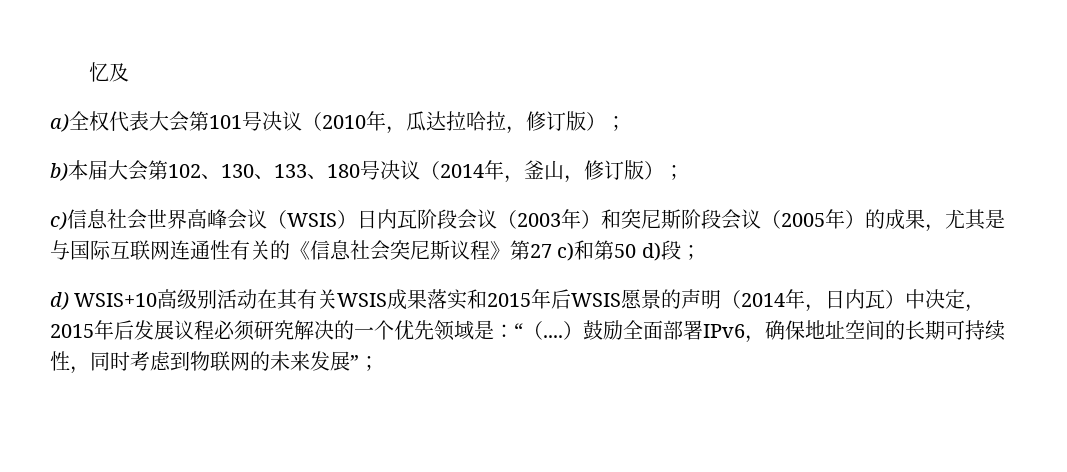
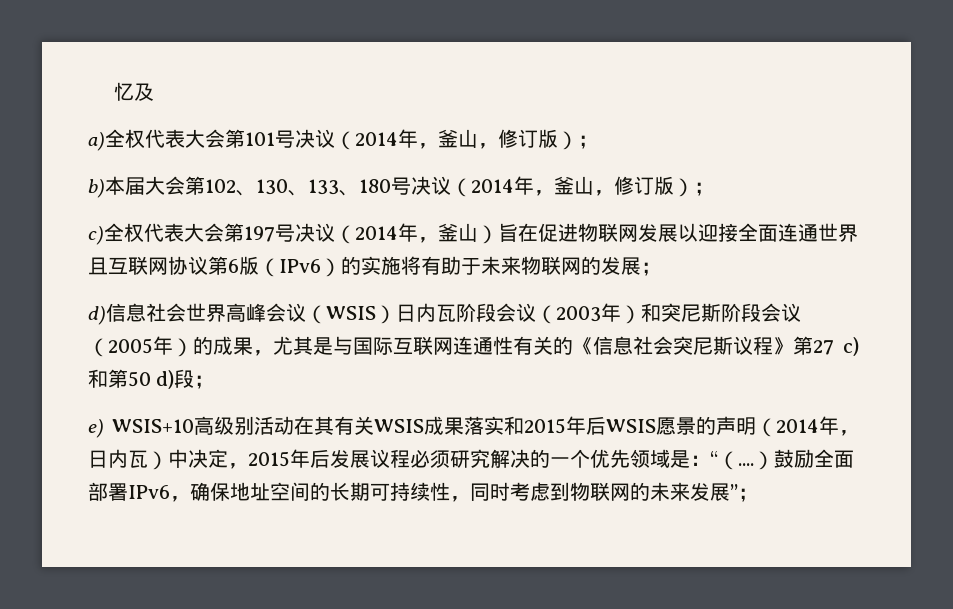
- a)全权代表大会第101号决议（2010年，瓜达拉哈拉，修订版）；
+ a)全权代表大会第101号决议（2014年，釜山，修订版）；
- c)信息社会世界高峰会议（WSIS）日内瓦阶段会议（2003年）和突尼斯阶段会议（2005年）的成果，尤其是与国际互联网连通性有关的《信息社会突尼斯议程》第27 c)和第50 d)段；
+ c)全权代表大会第197号决议（2014年，釜山）旨在促进物联网发展以迎接全面连通世界且互联网协议第6版（IPv6）的实施将有助于未来物联网的发展；
+ d)信息社会世界高峰会议（WSIS）日内瓦阶段会议（2003年）和突尼斯阶段会议（2005年）的成果，尤其是与国际互联网连通性有关的《信息社会突尼斯议程》第27 c)和第50 d)段；
- d) WSIS+10高级别活动在其有关WSIS成果落实和2015年后WSIS愿景的声明（2014年，日内瓦）中决定，2015年后发展议程必须研究解决的一个优先领域是：“（....）鼓励全面部署IPv6，确保地址空间的长期可持续性，同时考虑到物联网的未来发展”；
+ e) WSIS+10高级别活动在其有关WSIS成果落实和2015年后WSIS愿景的声明（2014年，日内瓦）中决定，2015年后发展议程必须研究解决的一个优先领域是：“（....）鼓励全面部署IPv6，确保地址空间的长期可持续性，同时考虑到物联网的未来发展”；

